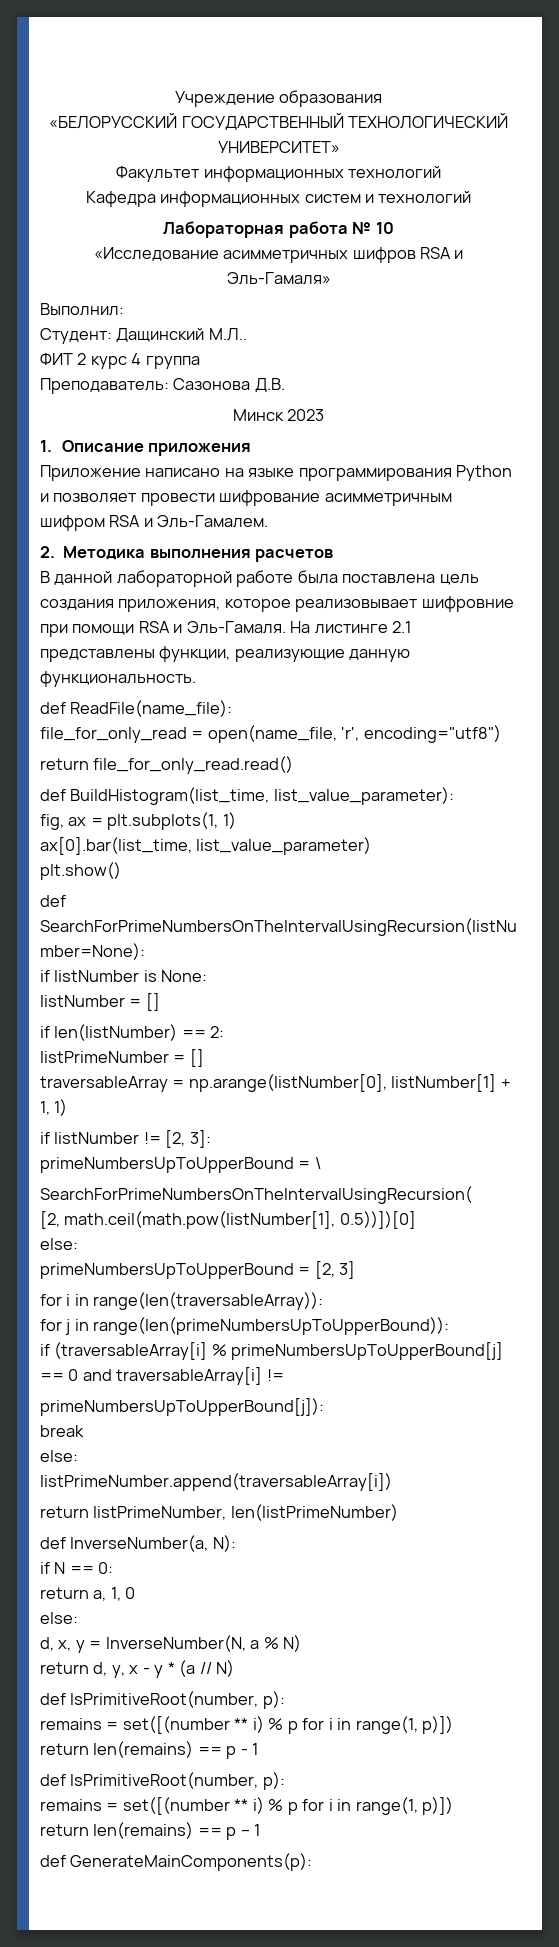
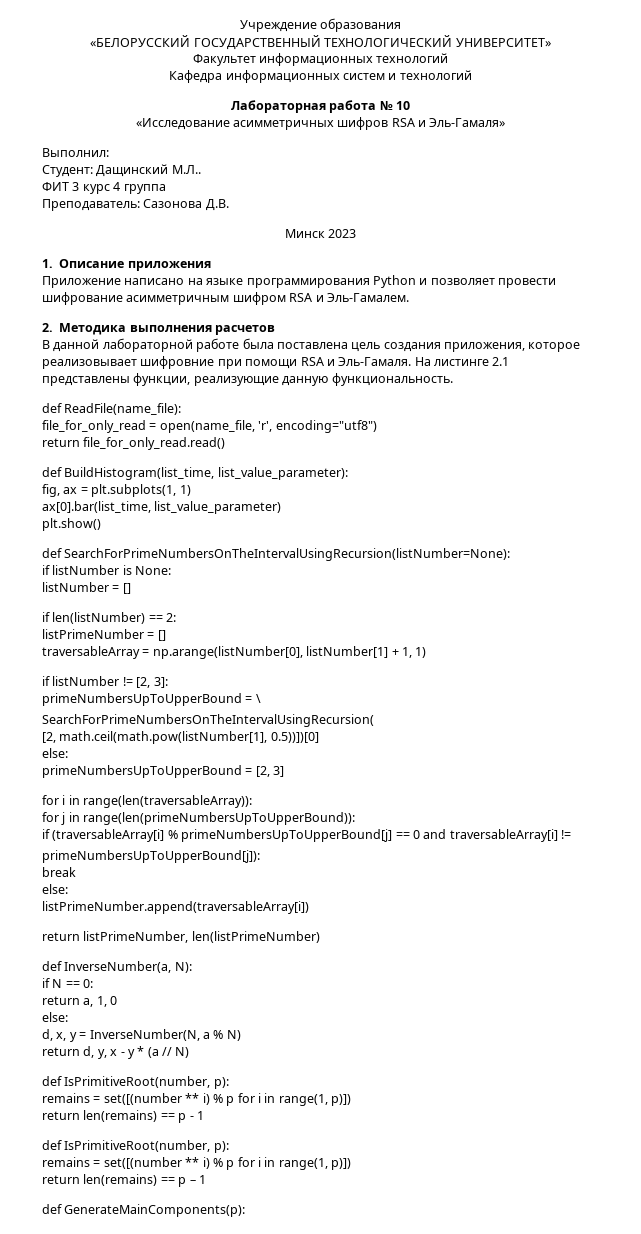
- ФИТ 2 курс 4 группа
+ ФИТ 3 курс 4 группа

